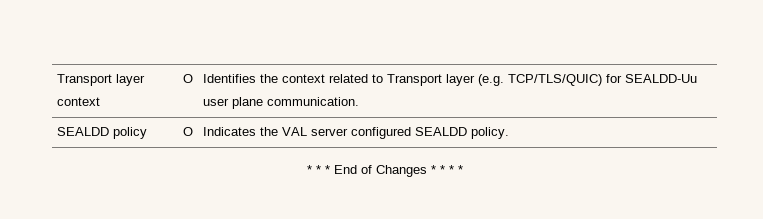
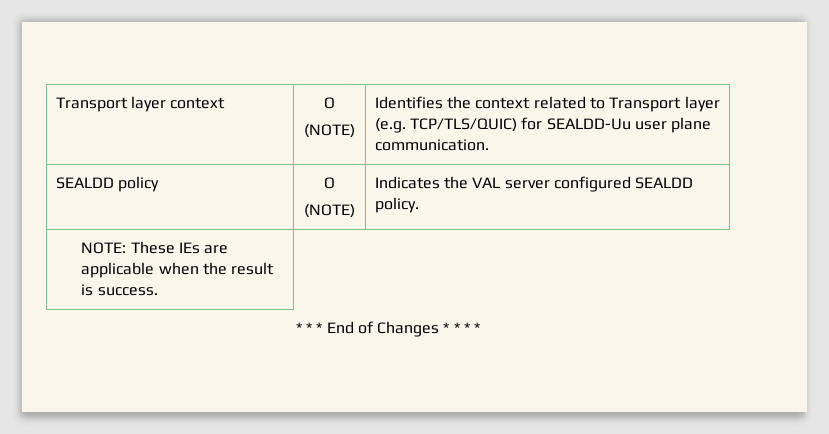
- Transport layer context | O | Identifies the context related to Transport layer (e.g. TCP/TLS/QUIC) for SEALDD-Uu user plane communication.
+ Transport layer context | O
+ (NOTE) | Identifies the context related to Transport layer (e.g. TCP/TLS/QUIC) for SEALDD-Uu user plane communication.
- SEALDD policy | O | Indicates the VAL server configured SEALDD policy.
+ SEALDD policy | O
+ (NOTE) | Indicates the VAL server configured SEALDD policy.
+ NOTE: These IEs are applicable when the result is success.

